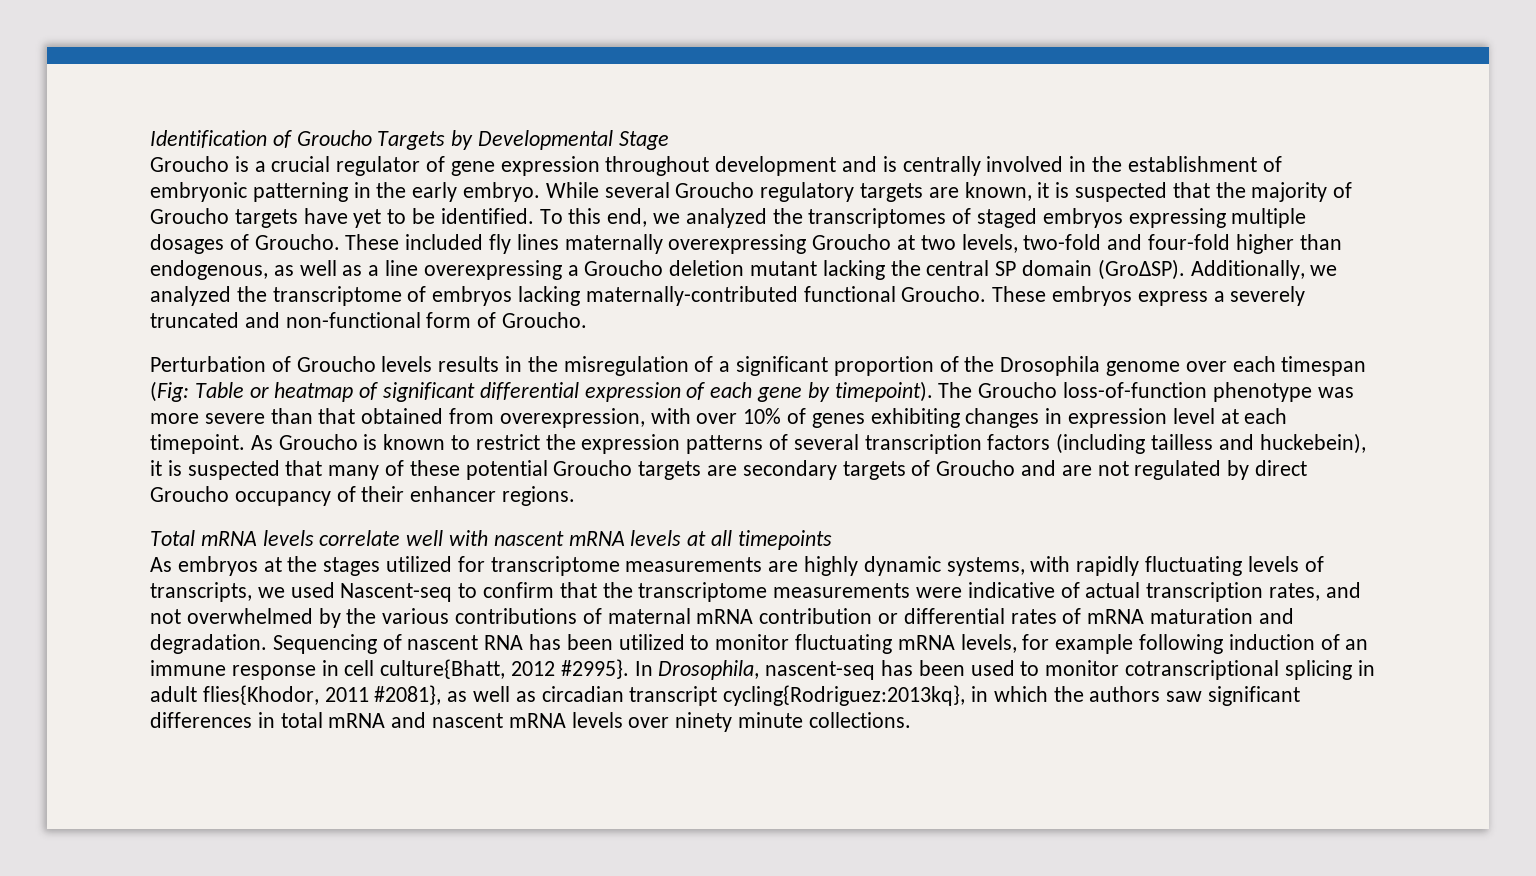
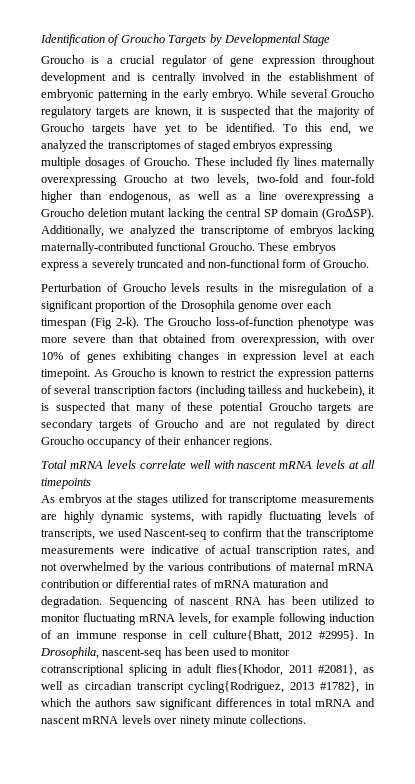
- Perturbation of Groucho levels results in the misregulation of a significant proportion of the Drosophila genome over each timespan (Fig: Table or heatmap of significant differential expression of each gene by timepoint).
+ Perturbation of Groucho levels results in the misregulation of a significant proportion of the Drosophila genome over each timespan (Fig 2-k).
- In Drosophila, nascent-seq has been used to monitor cotranscriptional splicing in adult flies{Khodor, 2011 #2081}, as well as circadian transcript cycling{Rodriguez:2013kq}, in which the authors saw significant differences in total mRNA and nascent mRNA levels over ninety minute collections.
+ In Drosophila, nascent-seq has been used to monitor cotranscriptional splicing in adult flies{Khodor, 2011 #2081}, as well as circadian transcript cycling{Rodriguez, 2013 #1782}, in which the authors saw significant differences in total mRNA and nascent mRNA levels over ninety minute collections.

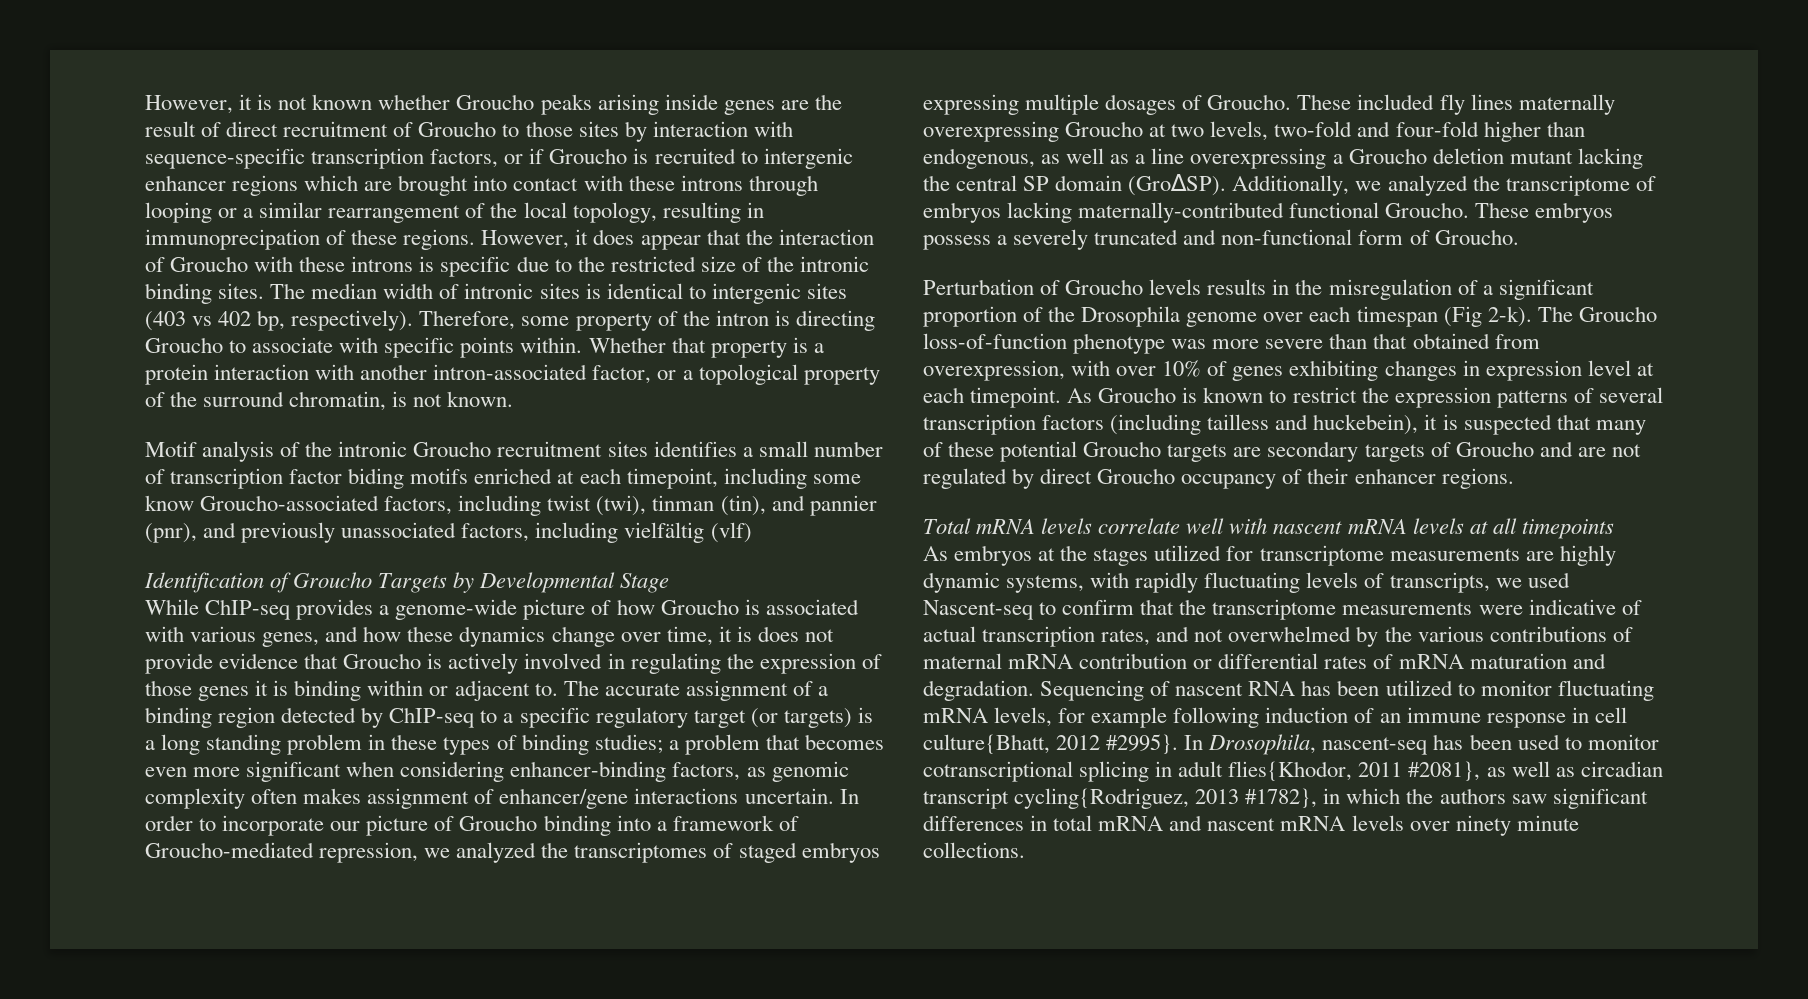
+ However, it is not known whether Groucho peaks arising inside genes are the result of direct recruitment of Groucho to those sites by interaction with sequence-specific transcription factors, or if Groucho is recruited to intergenic enhancer regions which are brought into contact with these introns through looping or a similar rearrangement of the local topology, resulting in immunoprecipation of these regions. However, it does appear that the interaction of Groucho with these introns is specific due to the restricted size of the intronic binding sites. The median width of intronic sites is identical to intergenic sites (403 vs 402 bp, respectively). Therefore, some property of the intron is directing Groucho to associate with specific points within. Whether that property is a protein interaction with another intron-associated factor, or a topological property of the surround chromatin, is not known.
+ Motif analysis of the intronic Groucho recruitment sites identifies a small number of transcription factor biding motifs enriched at each timepoint, including some know Groucho-associated factors, including twist (twi), tinman (tin), and pannier (pnr), and previously unassociated factors, including vielfältig (vlf)
- Groucho is a crucial regulator of gene expression throughout development and is centrally involved in the establishment of embryonic patterning in the early embryo. While several Groucho regulatory targets are known, it is suspected that the majority of Groucho targets have yet to be identified. To this end, we analyzed the transcriptomes of staged embryos expressing multiple dosages of Groucho.
+ While ChIP-seq provides a genome-wide picture of how Groucho is associated with various genes, and how these dynamics change over time, it is does not provide evidence that Groucho is actively involved in regulating the expression of those genes it is binding within or adjacent to. The accurate assignment of a binding region detected by ChIP-seq to a specific regulatory target (or targets) is a long standing problem in these types of binding studies; a problem that becomes even more significant when considering enhancer-binding factors, as genomic complexity often makes assignment of enhancer/gene interactions uncertain. In order to incorporate our picture of Groucho binding into a framework of Groucho-mediated repression, we analyzed the transcriptomes of staged embryos expressing multiple dosages of Groucho.
- These embryos express a severely truncated and non-functional form of Groucho.
+ These embryos possess a severely truncated and non-functional form of Groucho.

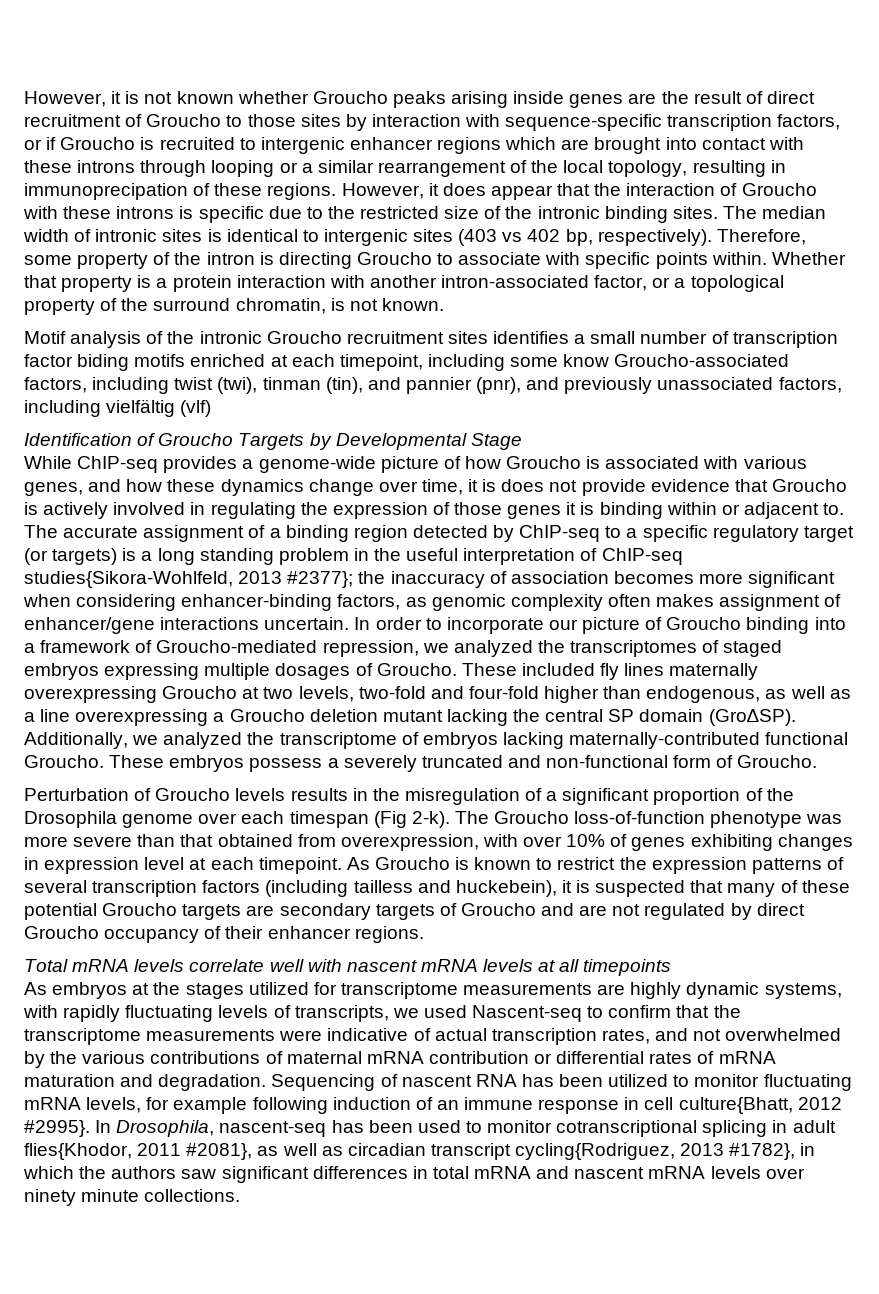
- The accurate assignment of a binding region detected by ChIP-seq to a specific regulatory target (or targets) is a long standing problem in these types of binding studies; a problem that becomes even more significant when considering enhancer-binding factors, as genomic complexity often makes assignment of enhancer/gene interactions uncertain.
+ The accurate assignment of a binding region detected by ChIP-seq to a specific regulatory target (or targets) is a long standing problem in the useful interpretation of ChIP-seq studies{Sikora-Wohlfeld, 2013 #2377}; the inaccuracy of association becomes more significant when considering enhancer-binding factors, as genomic complexity often makes assignment of enhancer/gene interactions uncertain.

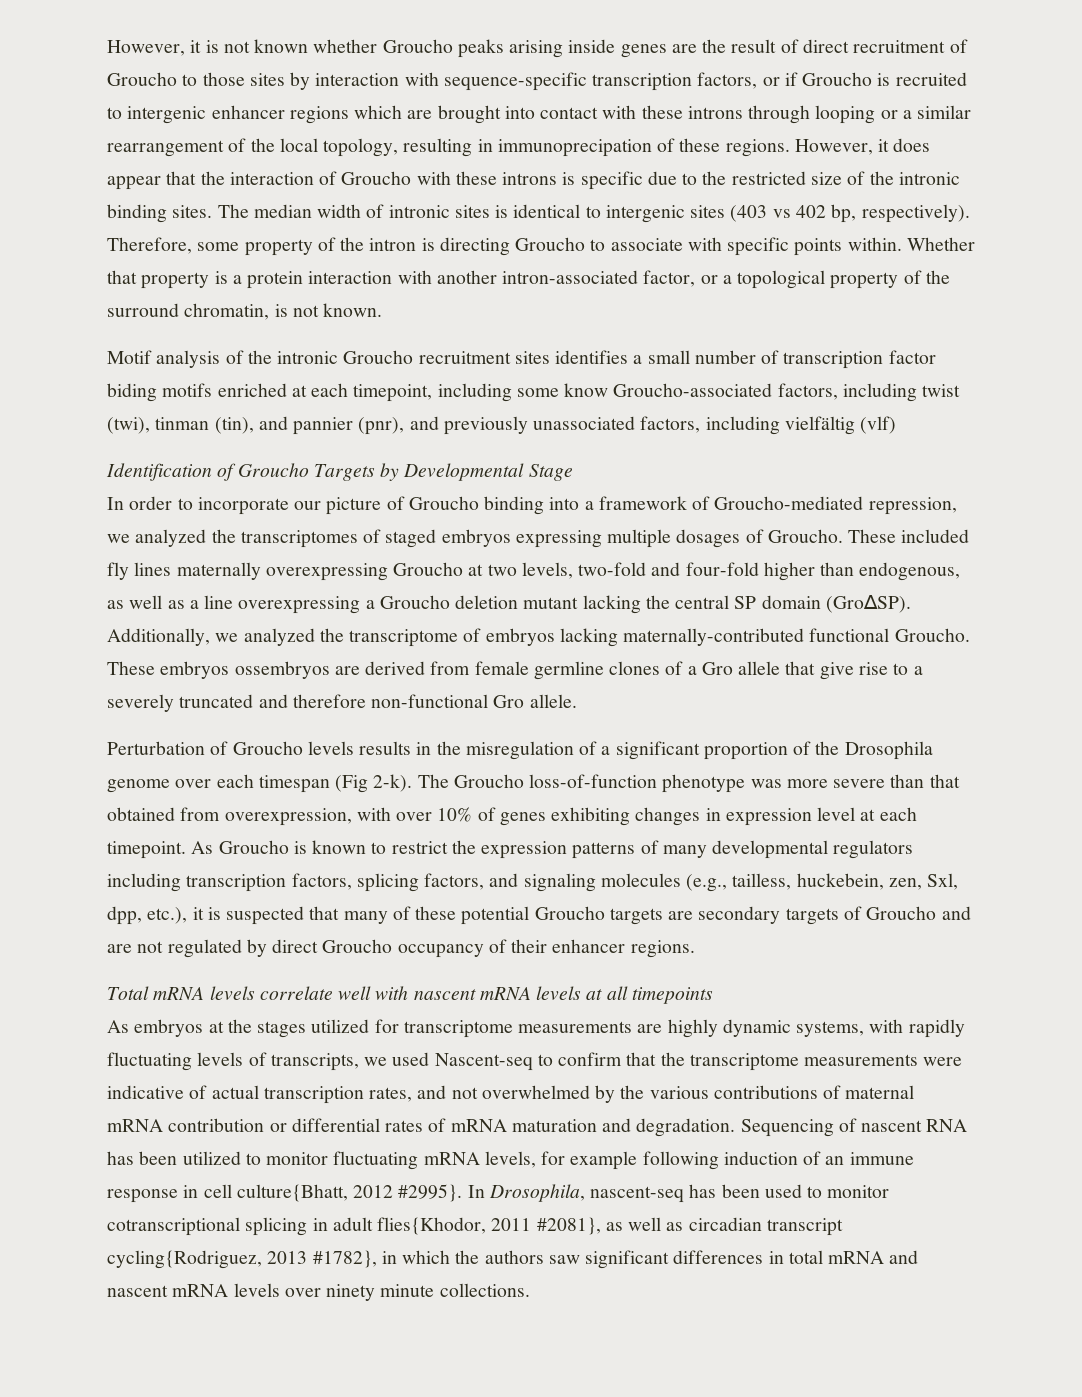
- While ChIP-seq provides a genome-wide picture of how Groucho is associated with various genes, and how these dynamics change over time, it is does not provide evidence that Groucho is actively involved in regulating the expression of those genes it is binding within or adjacent to. The accurate assignment of a binding region detected by ChIP-seq to a specific regulatory target (or targets) is a long standing problem in the useful interpretation of ChIP-seq studies{Sikora-Wohlfeld, 2013 #2377}; the inaccuracy of association becomes more significant when considering enhancer-binding factors, as genomic complexity often makes assignment of enhancer/gene interactions uncertain.
- These embryos possess a severely truncated and non-functional form of Groucho.
+ These embryos ossembryos are derived from female germline clones of a Gro allele that give rise to a severely truncated and therefore non-functional Gro allele.
- As Groucho is known to restrict the expression patterns of several transcription factors (including tailless and huckebein), it is suspected that many of these potential Groucho targets are secondary targets of Groucho and are not regulated by direct Groucho occupancy of their enhancer regions.
+ As Groucho is known to restrict the expression patterns of many developmental regulators including transcription factors, splicing factors, and signaling molecules (e.g., tailless, huckebein, zen, Sxl, dpp, etc.), it is suspected that many of these potential Groucho targets are secondary targets of Groucho and are not regulated by direct Groucho occupancy of their enhancer regions.

